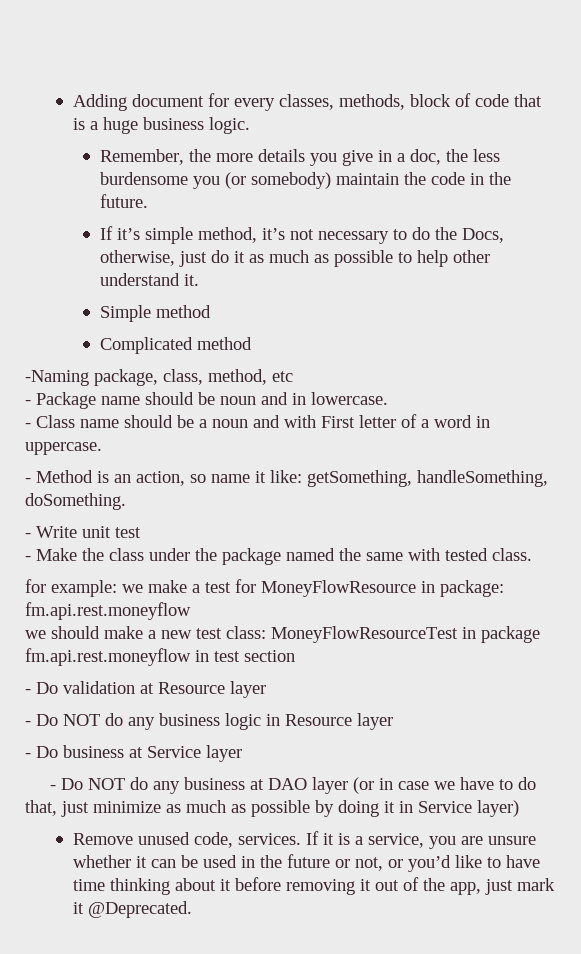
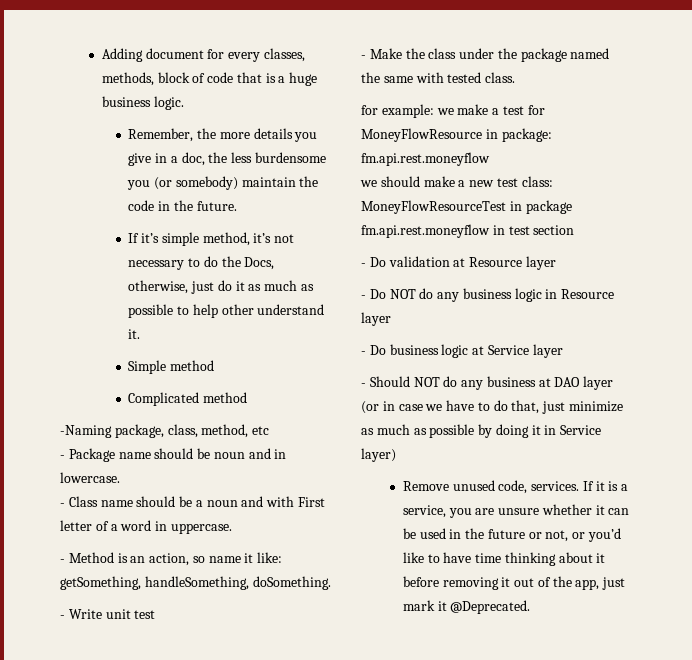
- - Do business at Service layer
+ - Do business logic at Service layer
- - Do NOT do any business at DAO layer (or in case we have to do that, just minimize as much as possible by doing it in Service layer)
+ - Should NOT do any business at DAO layer (or in case we have to do that, just minimize as much as possible by doing it in Service layer)

